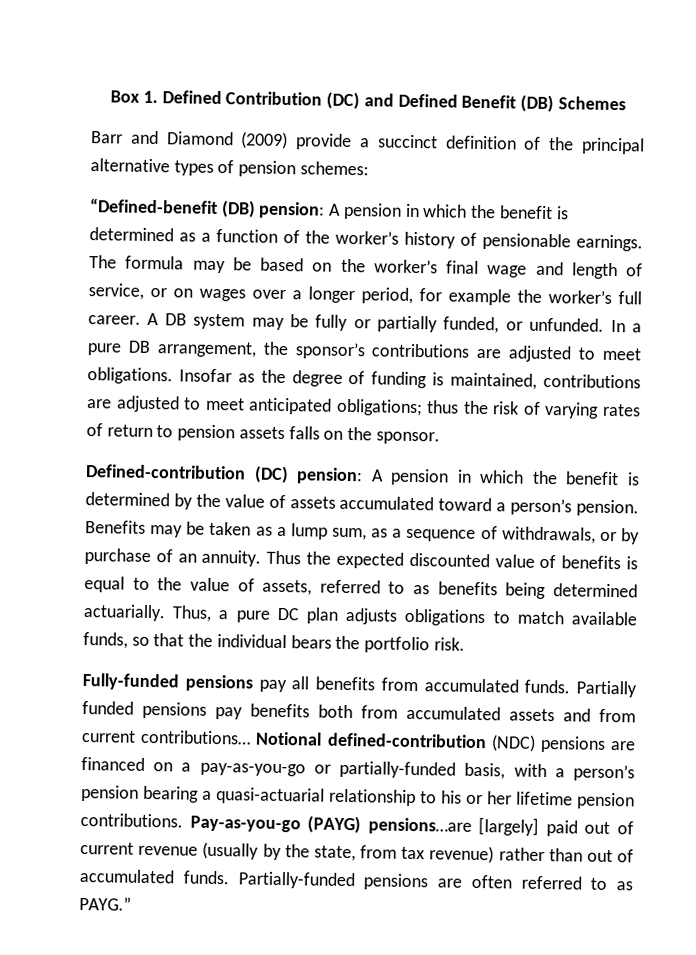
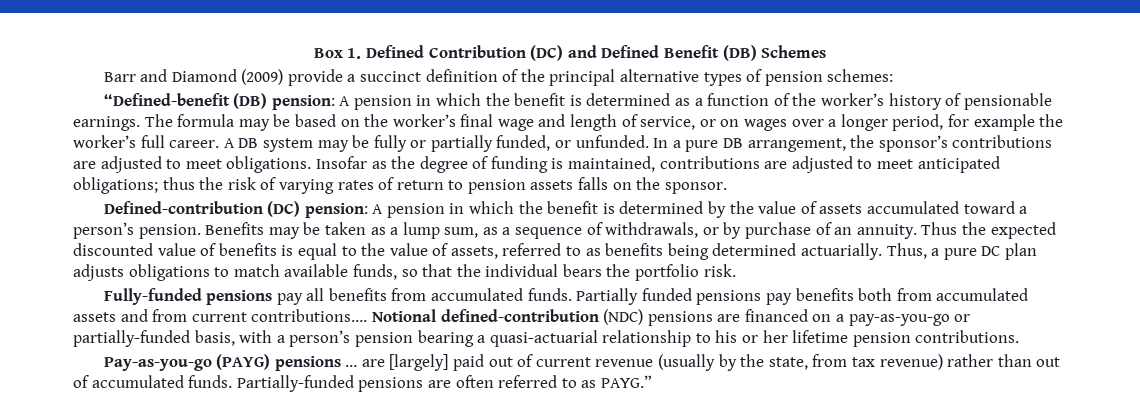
- Partially funded pensions pay benefits both from accumulated assets and from current contributions…
+ Partially funded pensions pay benefits both from accumulated assets and from current contributions….
- Notional defined-contribution (NDC) pensions are financed on a pay-as-you-go or partially-funded basis, with a person’s pension bearing a quasi-actuarial relationship to his or her lifetime pension contributions. Pay-as-you-go (PAYG) pensions…are [largely] paid out of current revenue (usually by the state, from tax revenue) rather than out of accumulated funds.
+ Notional defined-contribution (NDC) pensions are financed on a pay-as-you-go or partially-funded basis, with a person’s pension bearing a quasi-actuarial relationship to his or her lifetime pension contributions.
+ Pay-as-you-go (PAYG) pensions … are [largely] paid out of current revenue (usually by the state, from tax revenue) rather than out of accumulated funds.

